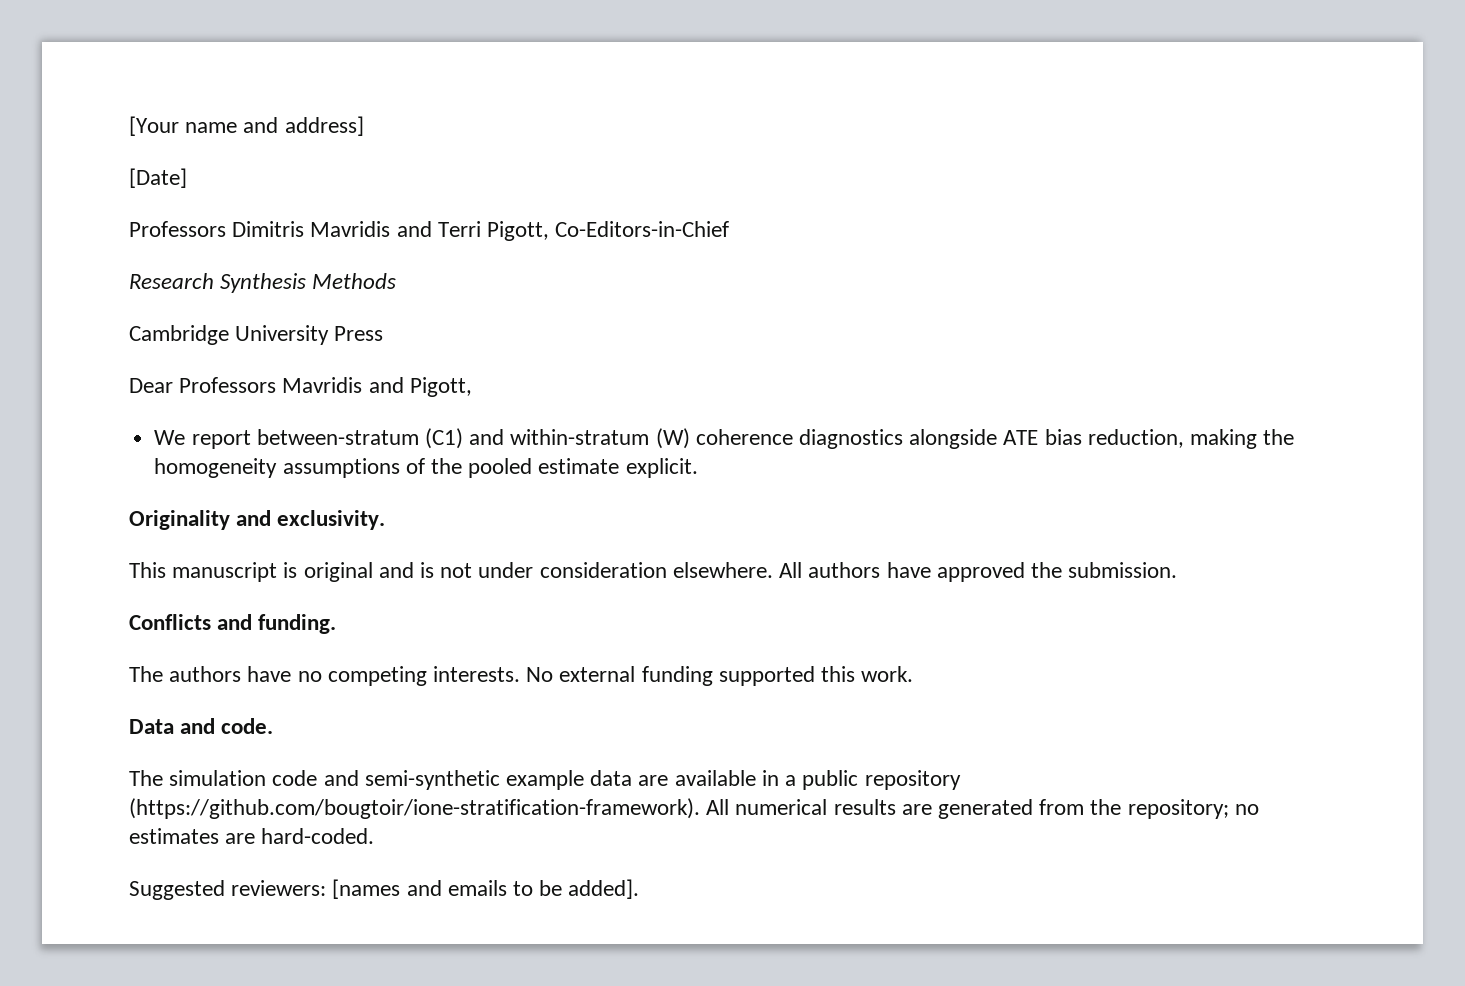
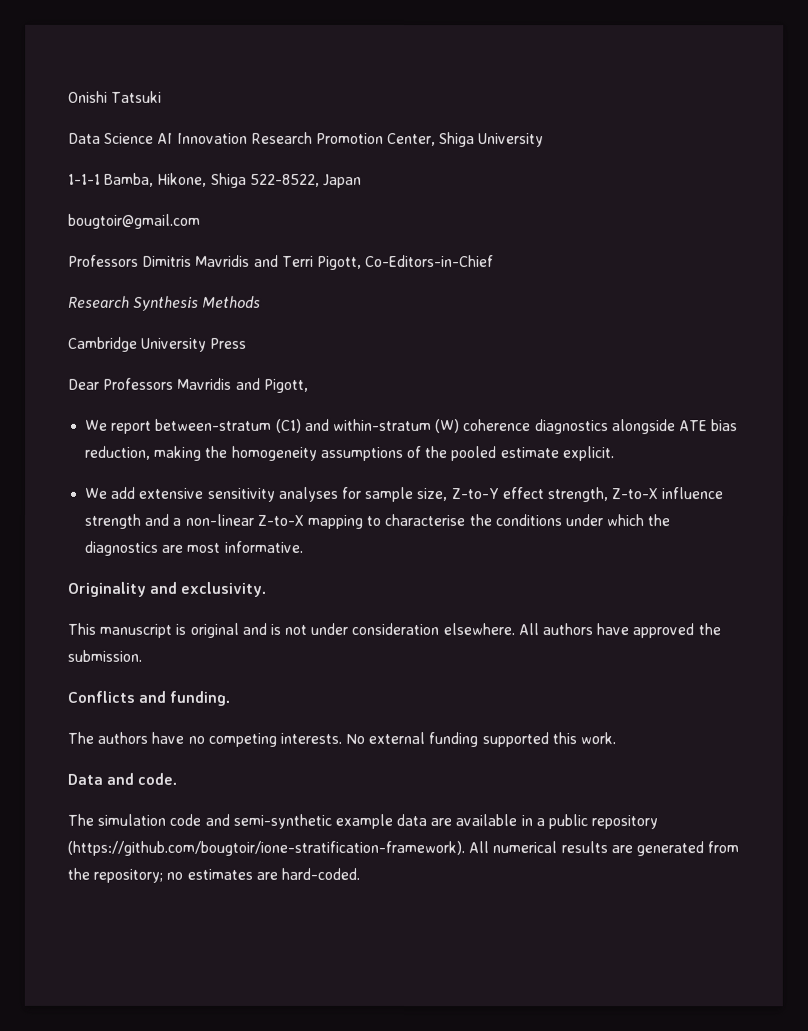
- [Your name and address]
- [Date]
+ Onishi Tatsuki
+ Data Science AI Innovation Research Promotion Center, Shiga University
+ 1-1-1 Bamba, Hikone, Shiga 522-8522, Japan
+ bougtoir@gmail.com
+ We add extensive sensitivity analyses for sample size, Z-to-Y effect strength, Z-to-X influence strength and a non-linear Z-to-X mapping to characterise the conditions under which the diagnostics are most informative.
- Suggested reviewers: [names and emails to be added].

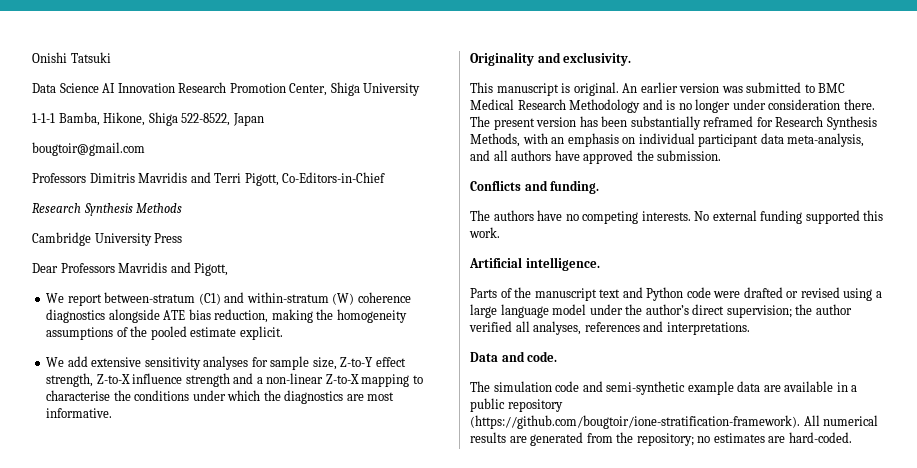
- This manuscript is original and is not under consideration elsewhere. All authors have approved the submission.
+ This manuscript is original. An earlier version was submitted to BMC Medical Research Methodology and is no longer under consideration there. The present version has been substantially reframed for Research Synthesis Methods, with an emphasis on individual participant data meta-analysis, and all authors have approved the submission.
+ Artificial intelligence.
+ Parts of the manuscript text and Python code were drafted or revised using a large language model under the author’s direct supervision; the author verified all analyses, references and interpretations.

